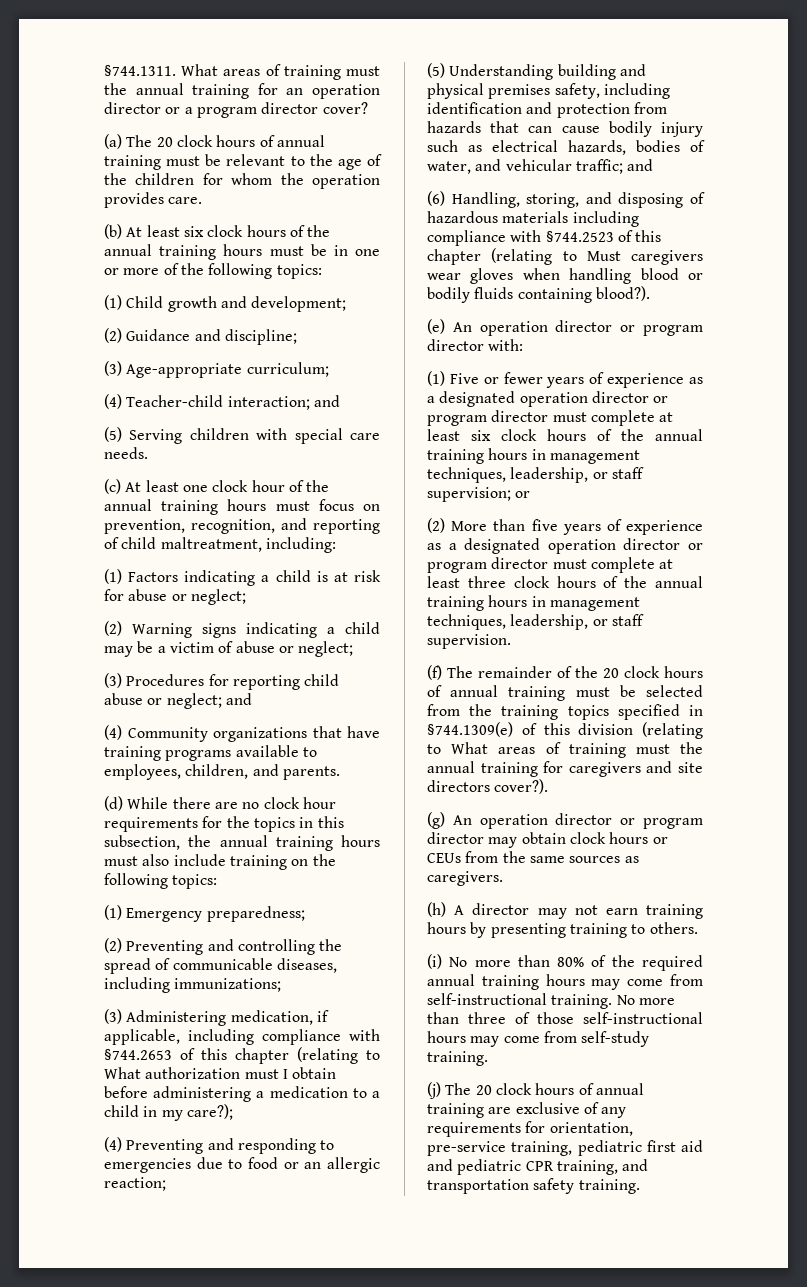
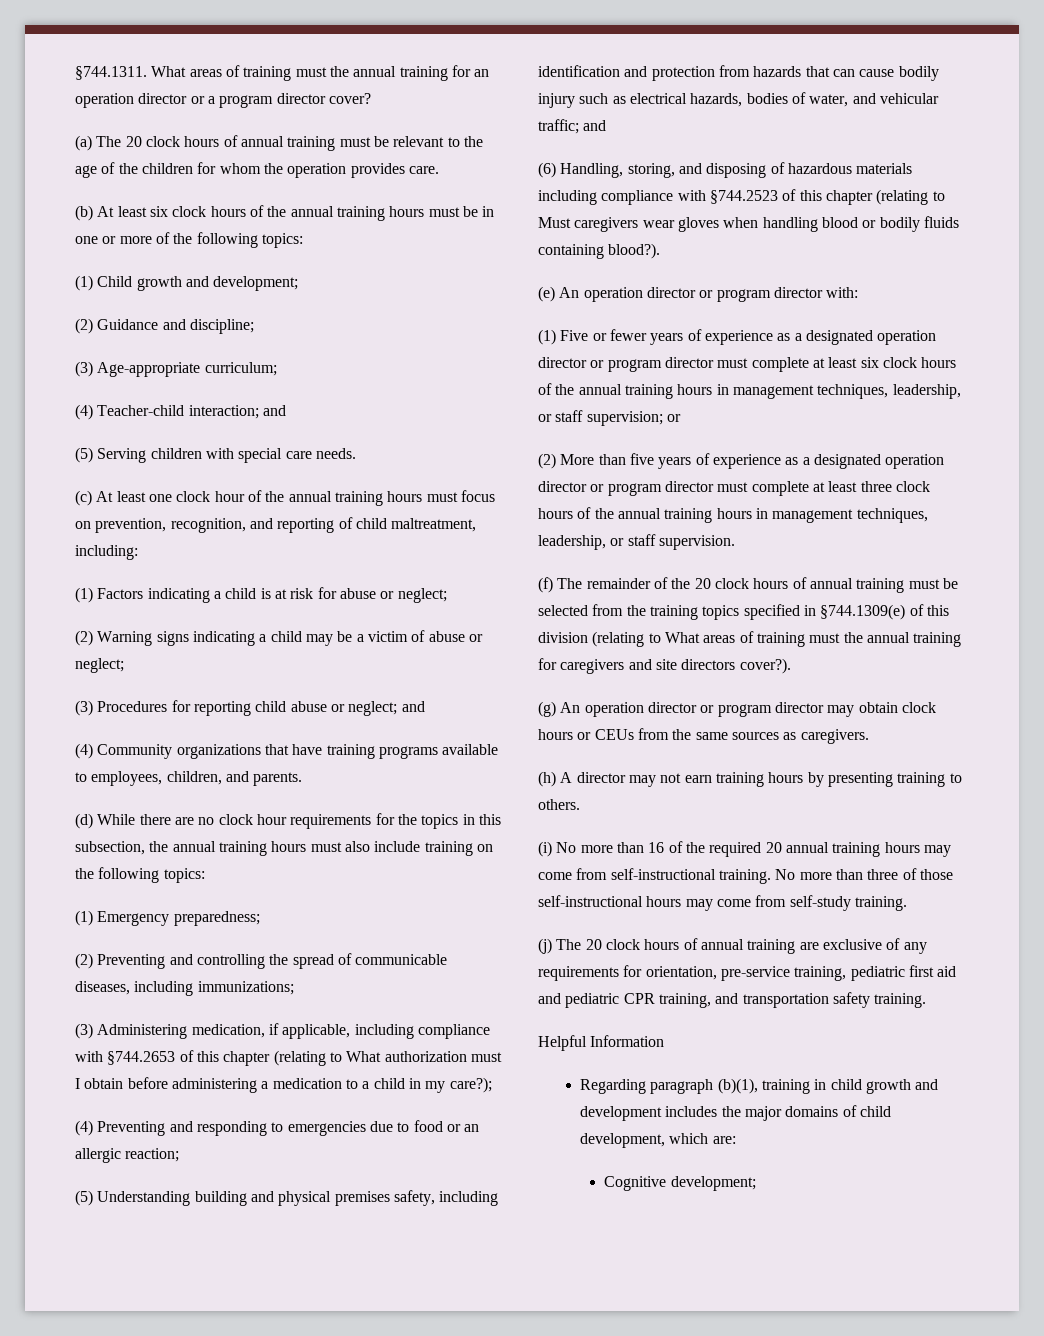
- (i) No more than 80% of the required annual training hours may come from self-instructional training.
+ (i) No more than 16 of the required 20 annual training hours may come from self-instructional training.
+ Helpful Information
+ Regarding paragraph (b)(1), training in child growth and development includes the major domains of child development, which are:
+ Cognitive development;

